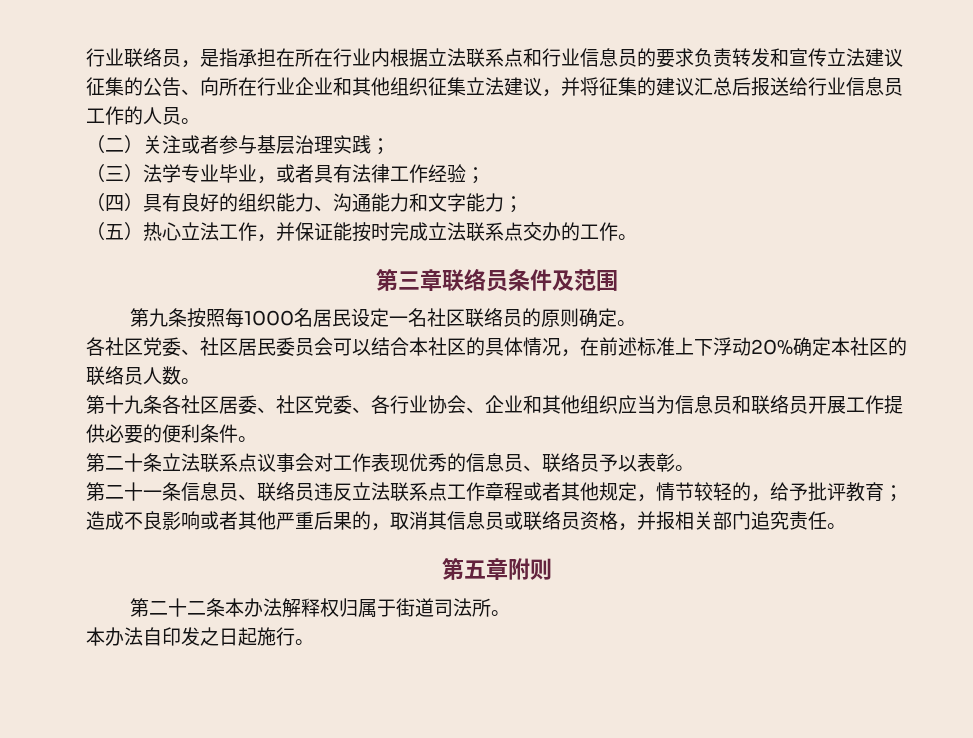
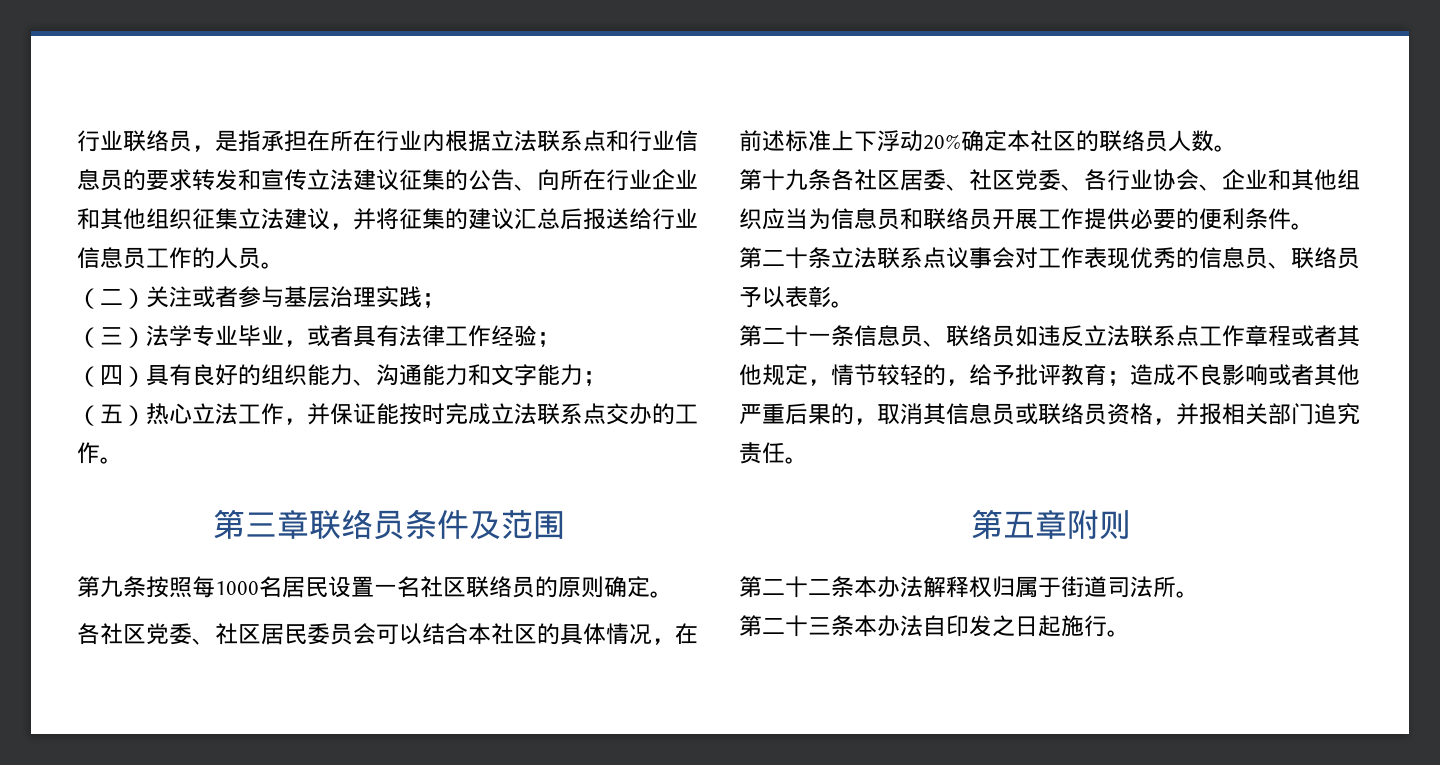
- 行业联络员，是指承担在所在行业内根据立法联系点和行业信息员的要求负责转发和宣传立法建议征集的公告、向所在行业企业和其他组织征集立法建议，并将征集的建议汇总后报送给行业信息员工作的人员。
+ 行业联络员，是指承担在所在行业内根据立法联系点和行业信息员的要求转发和宣传立法建议征集的公告、向所在行业企业和其他组织征集立法建议，并将征集的建议汇总后报送给行业信息员工作的人员。
- 第九条按照每1000名居民设定一名社区联络员的原则确定。
+ 第九条按照每1000名居民设置一名社区联络员的原则确定。
- 第二十一条信息员、联络员违反立法联系点工作章程或者其他规定，情节较轻的，给予批评教育；造成不良影响或者其他严重后果的，取消其信息员或联络员资格，并报相关部门追究责任。
+ 第二十一条信息员、联络员如违反立法联系点工作章程或者其他规定，情节较轻的，给予批评教育；造成不良影响或者其他严重后果的，取消其信息员或联络员资格，并报相关部门追究责任。
- 本办法自印发之日起施行。
+ 第二十三条本办法自印发之日起施行。

